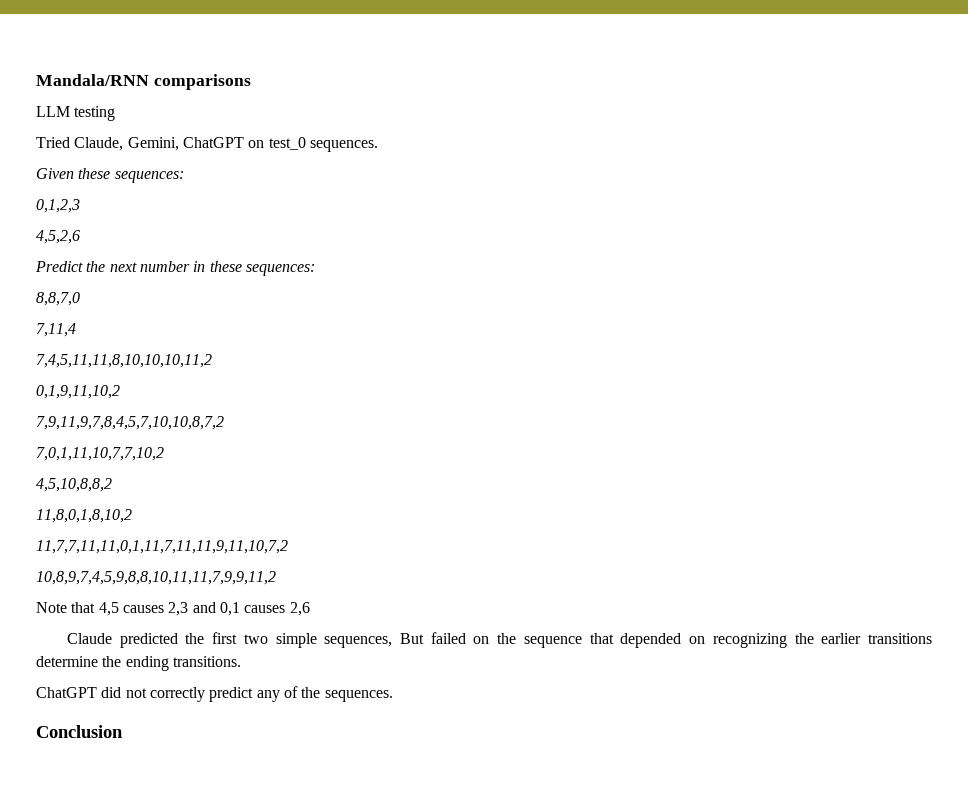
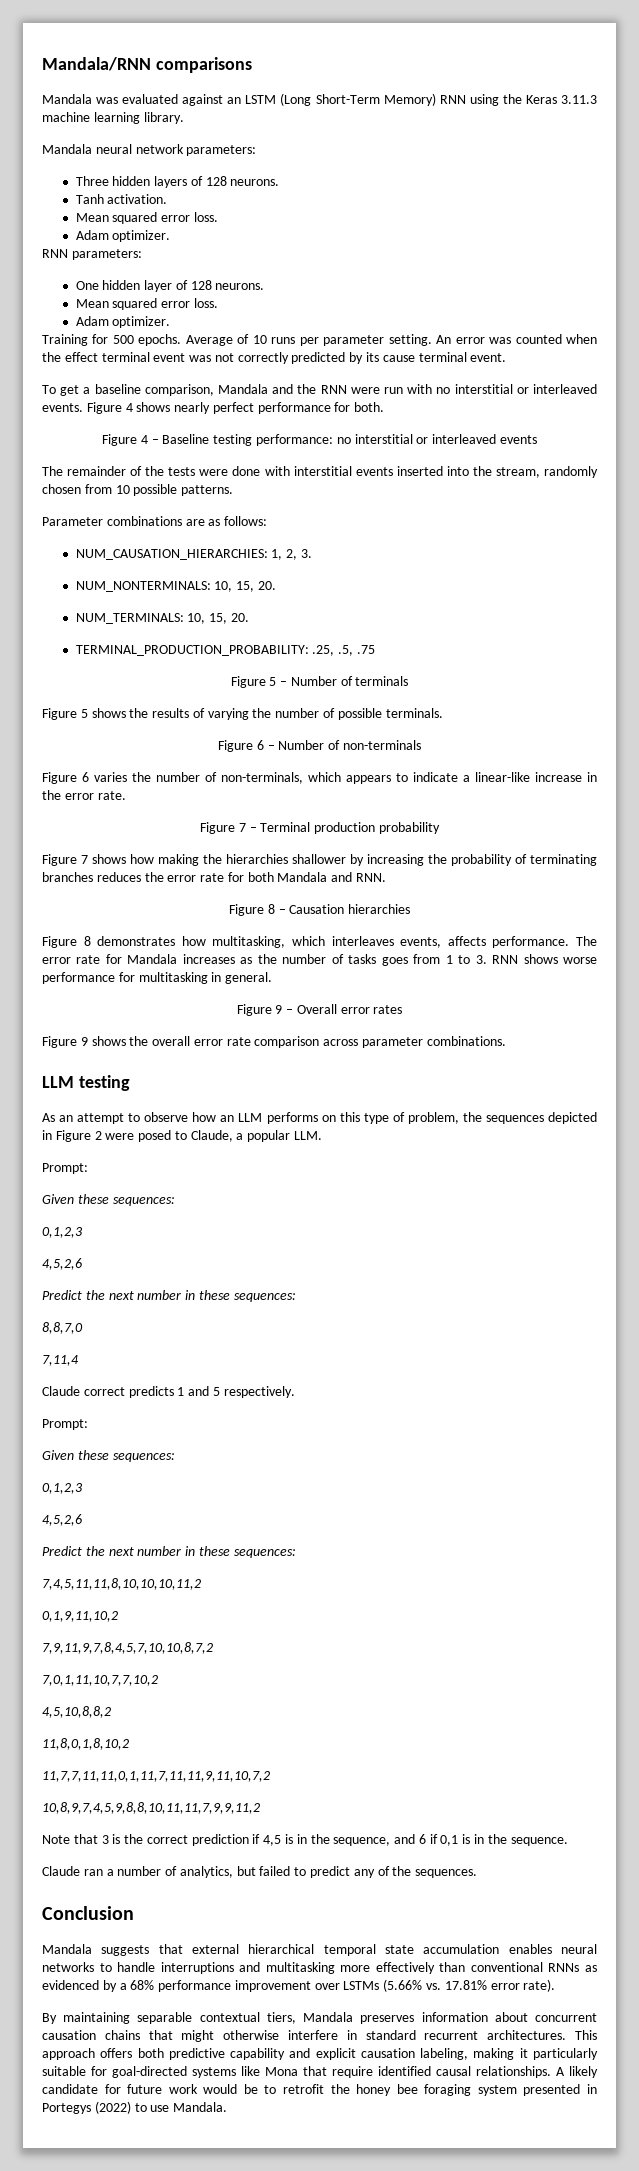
+ Mandala was evaluated against an LSTM (Long Short-Term Memory) RNN using the Keras 3.11.3 machine learning library.
+ Mandala neural network parameters:
+ Three hidden layers of 128 neurons.
+ Tanh activation.
+ Mean squared error loss.
+ Adam optimizer.
+ RNN parameters:
+ One hidden layer of 128 neurons.
+ Mean squared error loss.
+ Adam optimizer.
+ Training for 500 epochs. Average of 10 runs per parameter setting. An error was counted when the effect terminal event was not correctly predicted by its cause terminal event.
+ To get a baseline comparison, Mandala and the RNN were run with no interstitial or interleaved events. Figure 4 shows nearly perfect performance for both.
+ Figure 4 – Baseline testing performance: no interstitial or interleaved events
+ The remainder of the tests were done with interstitial events inserted into the stream, randomly chosen from 10 possible patterns.
+ Parameter combinations are as follows:
+ NUM_CAUSATION_HIERARCHIES: 1, 2, 3.
+ NUM_NONTERMINALS: 10, 15, 20.
+ NUM_TERMINALS: 10, 15, 20.
+ TERMINAL_PRODUCTION_PROBABILITY: .25, .5, .75
+ Figure 5 – Number of terminals
+ Figure 5 shows the results of varying the number of possible terminals.
+ Figure 6 – Number of non-terminals
+ Figure 6 varies the number of non-terminals, which appears to indicate a linear-like increase in the error rate.
+ Figure 7 – Terminal production probability
+ Figure 7 shows how making the hierarchies shallower by increasing the probability of terminating branches reduces the error rate for both Mandala and RNN.
+ Figure 8 – Causation hierarchies
+ Figure 8 demonstrates how multitasking, which interleaves events, affects performance. The error rate for Mandala increases as the number of tasks goes from 1 to 3. RNN shows worse performance for multitasking in general.
+ Figure 9 – Overall error rates
+ Figure 9 shows the overall error rate comparison across parameter combinations.
  LLM testing
- Tried Claude, Gemini, ChatGPT on test_0 sequences.
+ As an attempt to observe how an LLM performs on this type of problem, the sequences depicted in Figure 2 were posed to Claude, a popular LLM.
+ Prompt:
+ Claude correct predicts 1 and 5 respectively.
+ Prompt:
+ Given these sequences:
+ 0,1,2,3
+ 4,5,2,6
+ Predict the next number in these sequences:
- Note that 4,5 causes 2,3 and 0,1 causes 2,6
- Claude predicted the first two simple sequences, But failed on the sequence that depended on recognizing the earlier transitions determine the ending transitions.
- ChatGPT did not correctly predict any of the sequences.
+ Note that 3 is the correct prediction if 4,5 is in the sequence, and 6 if 0,1 is in the sequence.
+ Claude ran a number of analytics, but failed to predict any of the sequences.
+ Mandala suggests that external hierarchical temporal state accumulation enables neural networks to handle interruptions and multitasking more effectively than conventional RNNs as evidenced by a 68% performance improvement over LSTMs (5.66% vs. 17.81% error rate).
+ By maintaining separable contextual tiers, Mandala preserves information about concurrent causation chains that might otherwise interfere in standard recurrent architectures. This approach offers both predictive capability and explicit causation labeling, making it particularly suitable for goal-directed systems like Mona that require identified causal relationships. A likely candidate for future work would be to retrofit the honey bee foraging system presented in Portegys (2022) to use Mandala.

